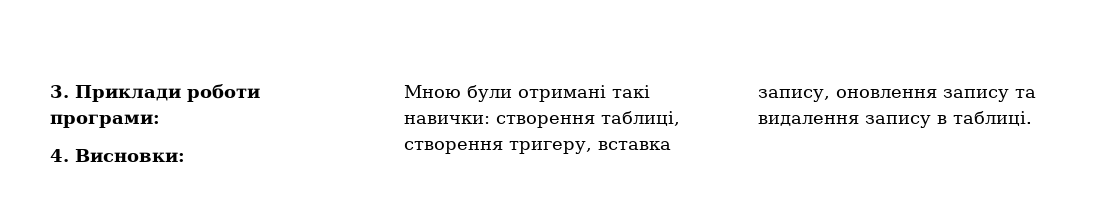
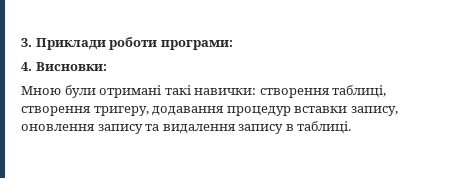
- Мною були отримані такі навички: створення таблиці, створення тригеру, вставка запису, оновлення запису та видалення запису в таблиці.
+ Мною були отримані такі навички: створення таблиці, створення тригеру, додавання процедур вставки запису, оновлення запису та видалення запису в таблиці.

